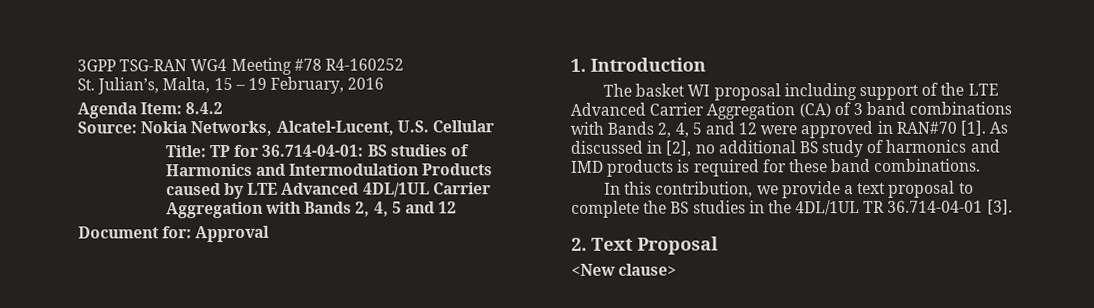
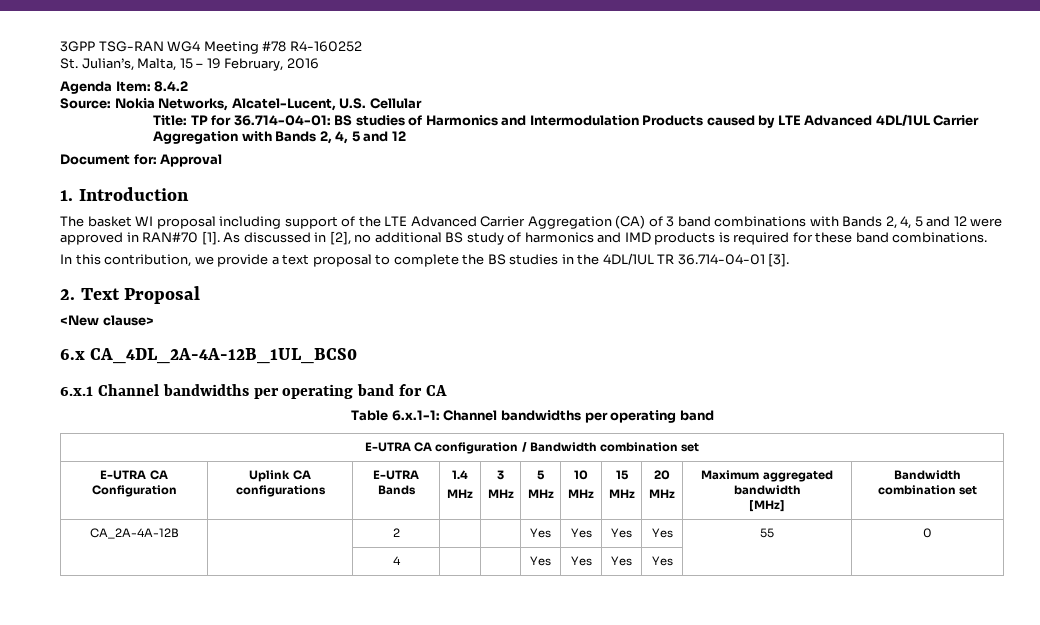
+ 6.x CA_4DL_2A-4A-12B_1UL_BCS0
+ 6.x.1 Channel bandwidths per operating band for CA
+ Table 6.x.1-1: Channel bandwidths per operating band
+ E-UTRA CA configuration / Bandwidth combination set
+ E-UTRA CA Configuration | Uplink CA configurations | E-UTRA Bands | 1.4
+ MHz | 3
+ MHz | 5
+ MHz | 10
+ MHz | 15
+ MHz | 20
+ MHz | Maximum aggregated bandwidth
+ [MHz] | Bandwidth combination set
+ CA_2A-4A-12B | | 2 | | | Yes | Yes | Yes | Yes | 55 | 0
+ | | 4 | | | Yes | Yes | Yes | Yes | |

